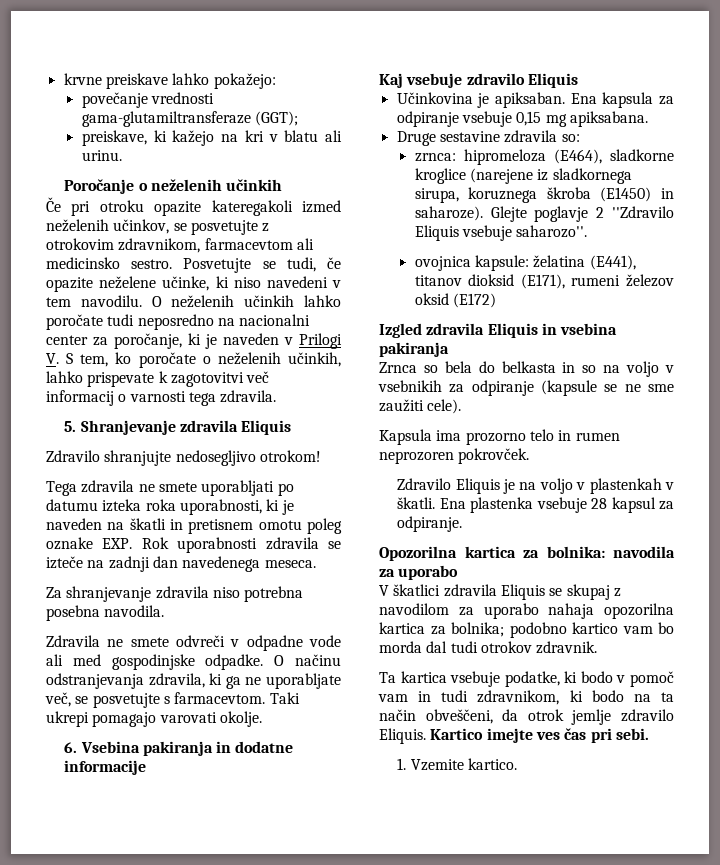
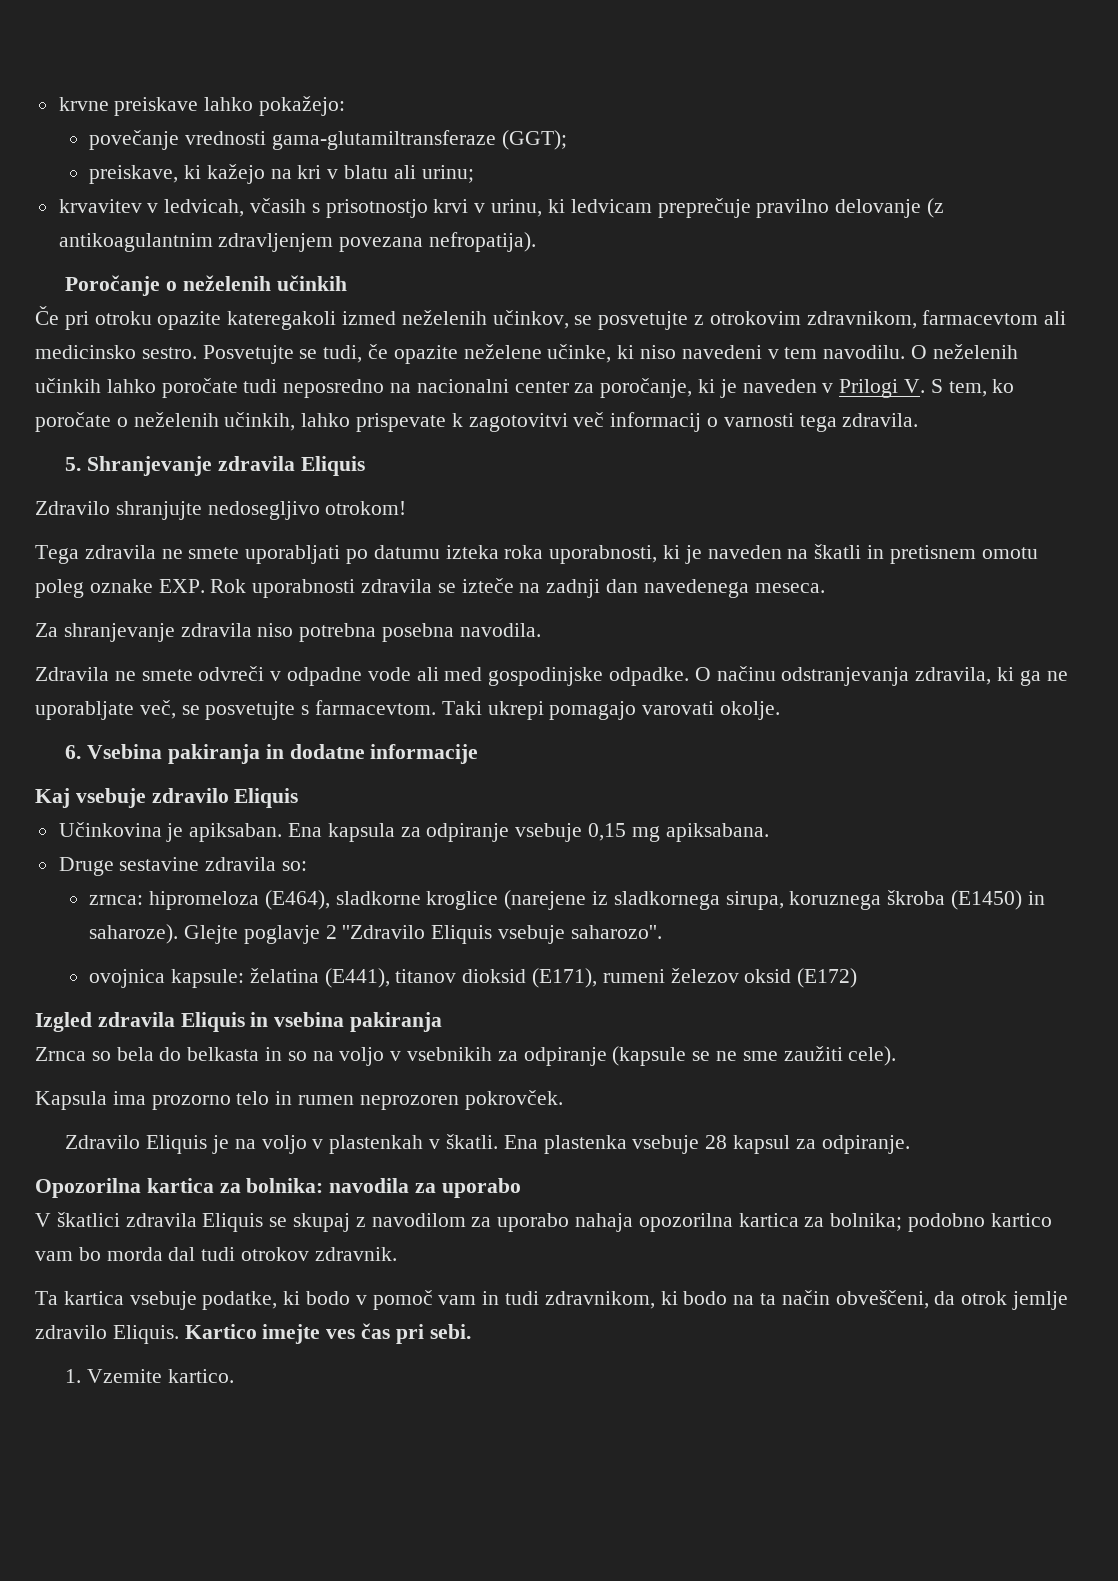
- preiskave, ki kažejo na kri v blatu ali urinu.
+ preiskave, ki kažejo na kri v blatu ali urinu;
+ krvavitev v ledvicah, včasih s prisotnostjo krvi v urinu, ki ledvicam preprečuje pravilno delovanje (z antikoagulantnim zdravljenjem povezana nefropatija).

